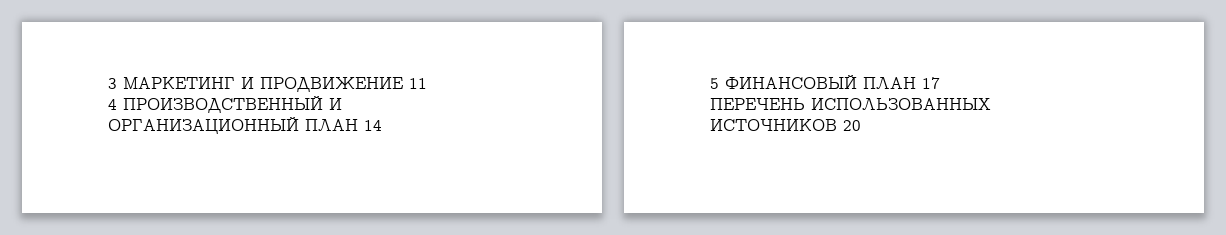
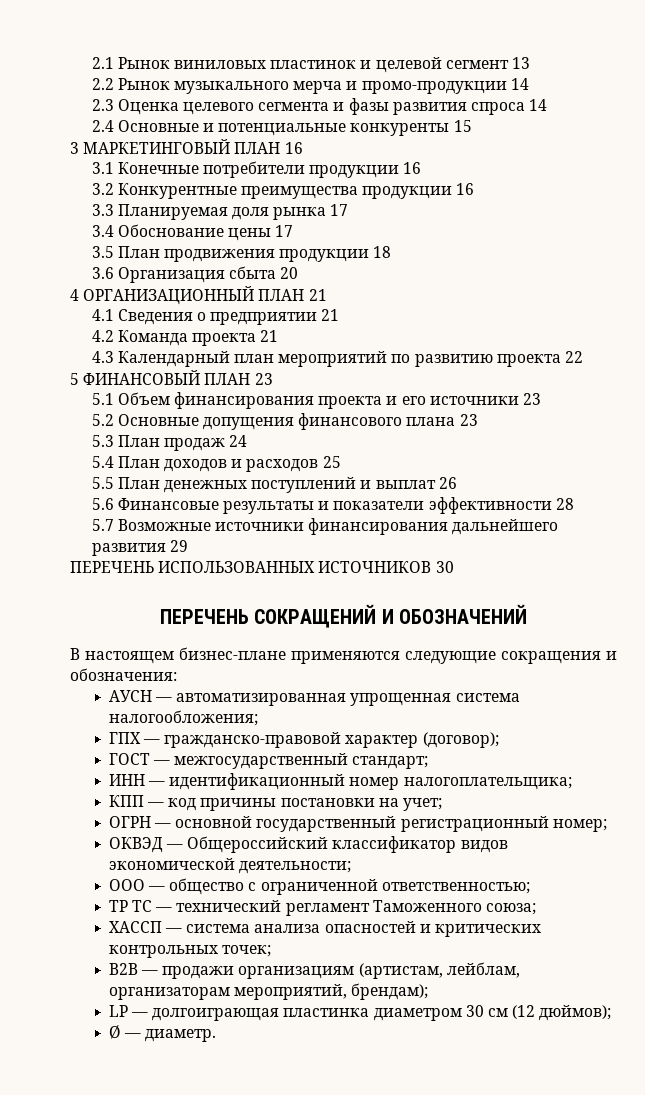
- 3 МАРКЕТИНГ И ПРОДВИЖЕНИЕ 11
- 4 ПРОИЗВОДСТВЕННЫЙ И ОРГАНИЗАЦИОННЫЙ ПЛАН 14
- 5 ФИНАНСОВЫЙ ПЛАН 17
- ПЕРЕЧЕНЬ ИСПОЛЬЗОВАННЫХ ИСТОЧНИКОВ 20
+ 2.1 Рынок виниловых пластинок и целевой сегмент 13
+ 2.2 Рынок музыкального мерча и промо-продукции 14
+ 2.3 Оценка целевого сегмента и фазы развития спроса 14
+ 2.4 Основные и потенциальные конкуренты 15
+ 3 МАРКЕТИНГОВЫЙ ПЛАН 16
+ 3.1 Конечные потребители продукции 16
+ 3.2 Конкурентные преимущества продукции 16
+ 3.3 Планируемая доля рынка 17
+ 3.4 Обоснование цены 17
+ 3.5 План продвижения продукции 18
+ 3.6 Организация сбыта 20
+ 4 ОРГАНИЗАЦИОННЫЙ ПЛАН 21
+ 4.1 Сведения о предприятии 21
+ 4.2 Команда проекта 21
+ 4.3 Календарный план мероприятий по развитию проекта 22
+ 5 ФИНАНСОВЫЙ ПЛАН 23
+ 5.1 Объем финансирования проекта и его источники 23
+ 5.2 Основные допущения финансового плана 23
+ 5.3 План продаж 24
+ 5.4 План доходов и расходов 25
+ 5.5 План денежных поступлений и выплат 26
+ 5.6 Финансовые результаты и показатели эффективности 28
+ 5.7 Возможные источники финансирования дальнейшего развития 29
+ ПЕРЕЧЕНЬ ИСПОЛЬЗОВАННЫХ ИСТОЧНИКОВ 30
+ ПЕРЕЧЕНЬ СОКРАЩЕНИЙ И ОБОЗНАЧЕНИЙ
+ В настоящем бизнес-плане применяются следующие сокращения и обозначения:
+ АУСН — автоматизированная упрощенная система налогообложения;
+ ГПХ — гражданско-правовой характер (договор);
+ ГОСТ — межгосударственный стандарт;
+ ИНН — идентификационный номер налогоплательщика;
+ КПП — код причины постановки на учет;
+ ОГРН — основной государственный регистрационный номер;
+ ОКВЭД — Общероссийский классификатор видов экономической деятельности;
+ ООО — общество с ограниченной ответственностью;
+ ТР ТС — технический регламент Таможенного союза;
+ ХАССП — система анализа опасностей и критических контрольных точек;
+ B2B — продажи организациям (артистам, лейблам, организаторам мероприятий, брендам);
+ LP — долгоиграющая пластинка диаметром 30 см (12 дюймов);
+ Ø — диаметр.

